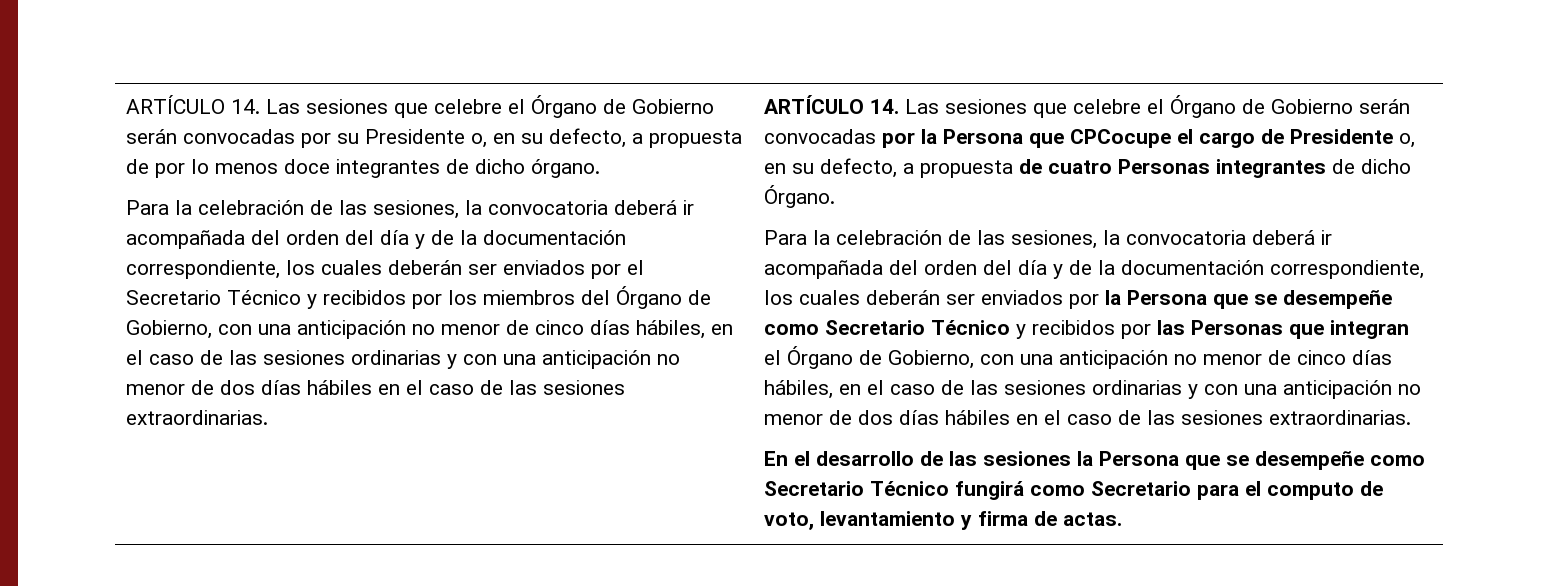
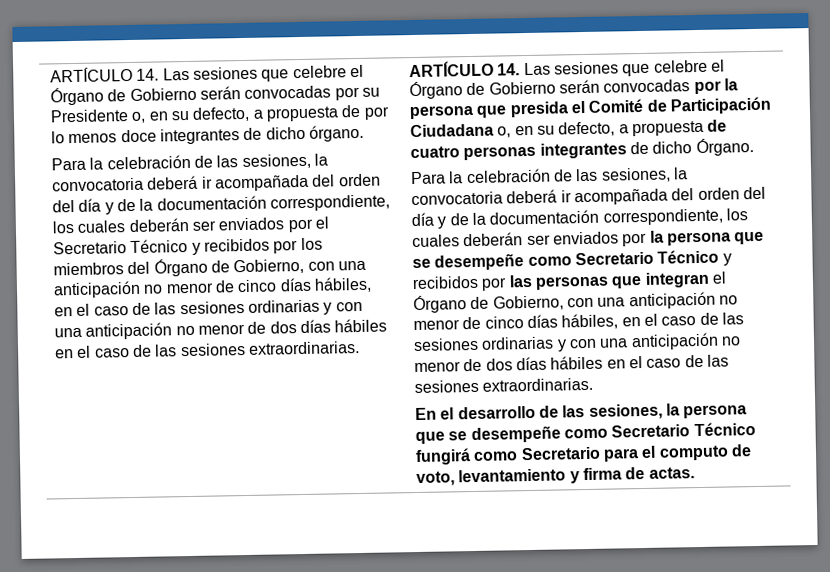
- ARTÍCULO 14. Las sesiones que celebre el Órgano de Gobierno serán convocadas por la Persona que CPCocupe el cargo de Presidente o, en su defecto, a propuesta de cuatro Personas integrantes de dicho Órgano.
+ ARTÍCULO 14. Las sesiones que celebre el Órgano de Gobierno serán convocadas por la persona que presida el Comité de Participación Ciudadana o, en su defecto, a propuesta de cuatro personas integrantes de dicho Órgano.
- Para la celebración de las sesiones, la convocatoria deberá ir acompañada del orden del día y de la documentación correspondiente, los cuales deberán ser enviados por la Persona que se desempeñe como Secretario Técnico y recibidos por las Personas que integran el Órgano de Gobierno, con una anticipación no menor de cinco días hábiles, en el caso de las sesiones ordinarias y con una anticipación no menor de dos días hábiles en el caso de las sesiones extraordinarias.
+ Para la celebración de las sesiones, la convocatoria deberá ir acompañada del orden del día y de la documentación correspondiente, los cuales deberán ser enviados por la persona que se desempeñe como Secretario Técnico y recibidos por las personas que integran el Órgano de Gobierno, con una anticipación no menor de cinco días hábiles, en el caso de las sesiones ordinarias y con una anticipación no menor de dos días hábiles en el caso de las sesiones extraordinarias.
- En el desarrollo de las sesiones la Persona que se desempeñe como Secretario Técnico fungirá como Secretario para el computo de voto, levantamiento y firma de actas.
+ En el desarrollo de las sesiones, la persona que se desempeñe como Secretario Técnico fungirá como Secretario para el computo de voto, levantamiento y firma de actas.

